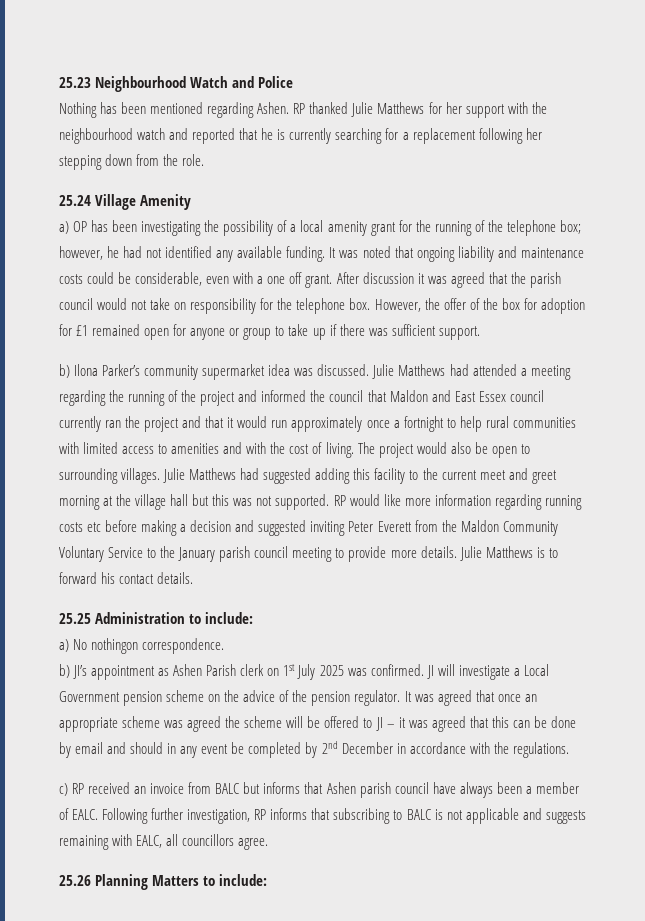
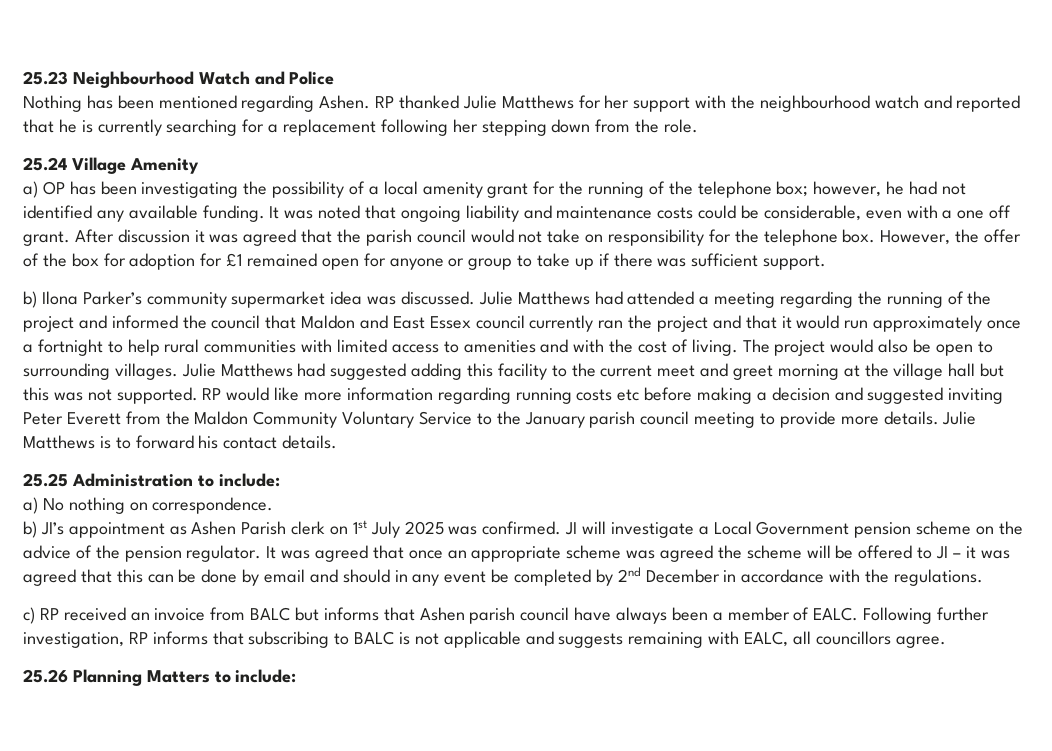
- a) No nothingon correspondence.
+ a) No nothing on correspondence.

